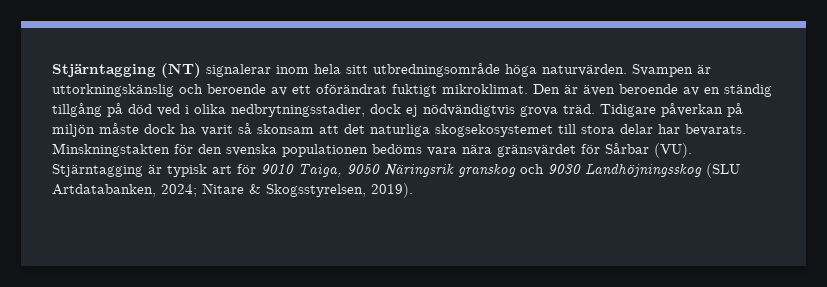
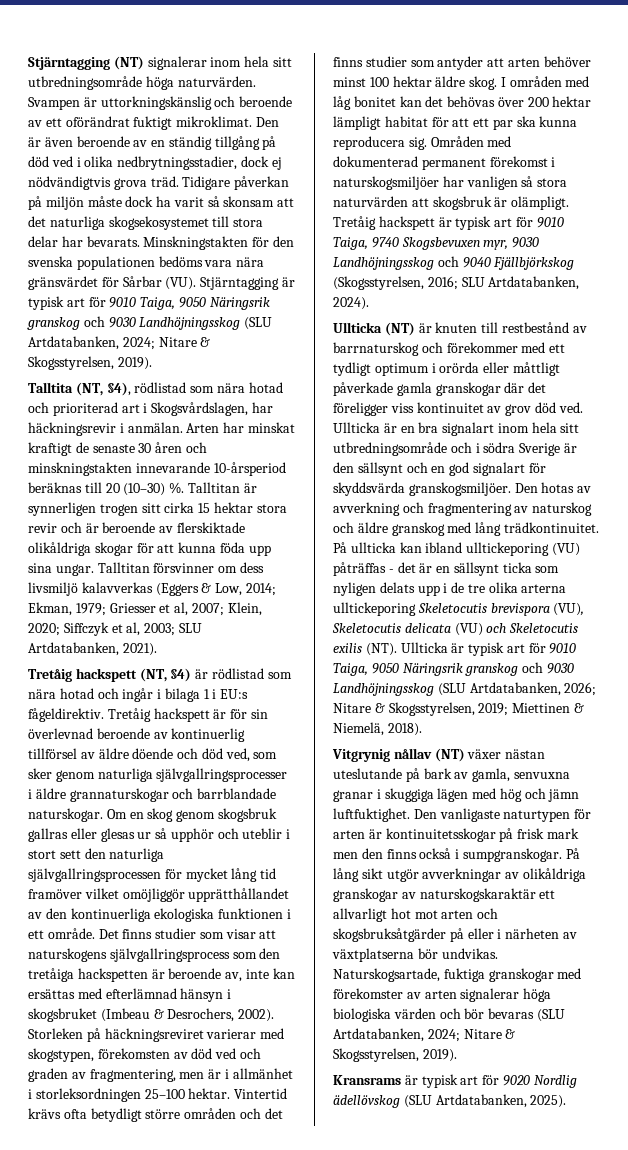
+ Talltita (NT, §4), rödlistad som nära hotad och prioriterad art i Skogsvårdslagen, har häckningsrevir i anmälan. Arten har minskat kraftigt de senaste 30 åren och minskningstakten innevarande 10-årsperiod beräknas till 20 (10–30) %. Talltitan är synnerligen trogen sitt cirka 15 hektar stora revir och är beroende av flerskiktade olikåldriga skogar för att kunna föda upp sina ungar. Talltitan försvinner om dess livsmiljö kalavverkas (Eggers & Low, 2014; Ekman, 1979; Griesser et al, 2007; Klein, 2020; Siffczyk et al, 2003; SLU Artdatabanken, 2021).
+ Tretåig hackspett (NT, §4) är rödlistad som nära hotad och ingår i bilaga 1 i EU:s fågeldirektiv. Tretåig hackspett är för sin överlevnad beroende av kontinuerlig tillförsel av äldre döende och död ved, som sker genom naturliga självgallringsprocesser i äldre grannaturskogar och barrblandade naturskogar. Om en skog genom skogsbruk gallras eller glesas ur så upphör och uteblir i stort sett den naturliga självgallringsprocessen för mycket lång tid framöver vilket omöjliggör upprätthållandet av den kontinuerliga ekologiska funktionen i ett område. Det finns studier som visar att naturskogens självgallringsprocess som den tretåiga hackspetten är beroende av, inte kan ersättas med efterlämnad hänsyn i skogsbruket (Imbeau & Desrochers, 2002). Storleken på häckningsreviret varierar med skogstypen, förekomsten av död ved och graden av fragmentering, men är i allmänhet i storleksordningen 25–100 hektar. Vintertid krävs ofta betydligt större områden och det finns studier som antyder att arten behöver minst 100 hektar äldre skog. I områden med låg bonitet kan det behövas över 200 hektar lämpligt habitat för att ett par ska kunna reproducera sig. Områden med dokumenterad permanent förekomst i naturskogsmiljöer har vanligen så stora naturvärden att skogsbruk är olämpligt. Tretåig hackspett är typisk art för 9010 Taiga, 9740 Skogsbevuxen myr, 9030 Landhöjningsskog och 9040 Fjällbjörkskog (Skogsstyrelsen, 2016; SLU Artdatabanken, 2024).
+ Ullticka (NT) är knuten till restbestånd av barrnaturskog och förekommer med ett tydligt optimum i orörda eller måttligt påverkade gamla granskogar där det föreligger viss kontinuitet av grov död ved. Ullticka är en bra signalart inom hela sitt utbredningsområde och i södra Sverige är den sällsynt och en god signalart för skyddsvärda granskogsmiljöer. Den hotas av avverkning och fragmentering av naturskog och äldre granskog med lång trädkontinuitet. På ullticka kan ibland ulltickeporing (VU) påträffas - det är en sällsynt ticka som nyligen delats upp i de tre olika arterna ulltickeporing Skeletocutis brevispora (VU), Skeletocutis delicata (VU) och Skeletocutis exilis (NT). Ullticka är typisk art för 9010 Taiga, 9050 Näringsrik granskog och 9030 Landhöjningsskog (SLU Artdatabanken, 2026; Nitare & Skogsstyrelsen, 2019; Miettinen & Niemelä, 2018).
+ Vitgrynig nållav (NT) växer nästan uteslutande på bark av gamla, senvuxna granar i skuggiga lägen med hög och jämn luftfuktighet. Den vanligaste naturtypen för arten är kontinuitetsskogar på frisk mark men den finns också i sumpgranskogar. På lång sikt utgör avverkningar av olikåldriga granskogar av naturskogskaraktär ett allvarligt hot mot arten och skogsbruksåtgärder på eller i närheten av växtplatserna bör undvikas. Naturskogsartade, fuktiga granskogar med förekomster av arten signalerar höga biologiska värden och bör bevaras (SLU Artdatabanken, 2024; Nitare & Skogsstyrelsen, 2019).
+ Kransrams är typisk art för 9020 Nordlig ädellövskog (SLU Artdatabanken, 2025).

